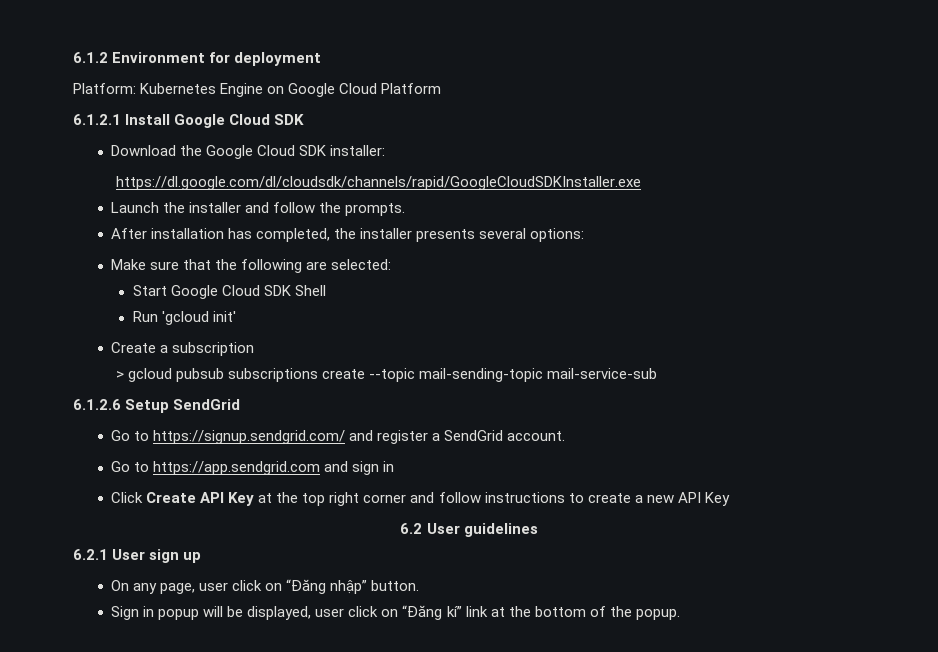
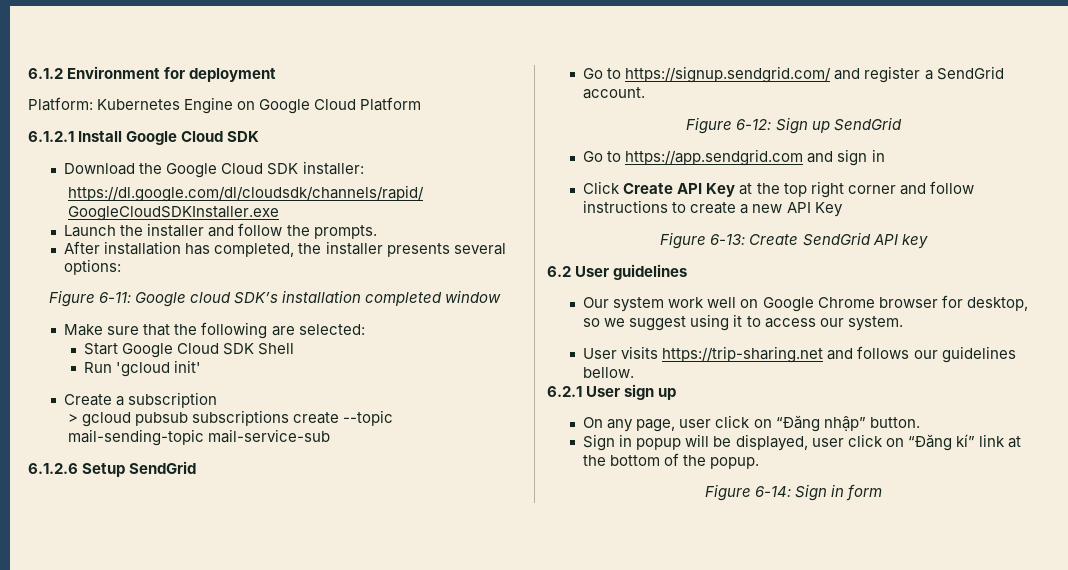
+ Figure 6-11: Google cloud SDK’s installation completed window
+ Figure 6-12: Sign up SendGrid
+ Figure 6-13: Create SendGrid API key
  6.2 User guidelines
+ Our system work well on Google Chrome browser for desktop, so we suggest using it to access our system.
+ User visits https://trip-sharing.net and follows our guidelines bellow.
+ Figure 6-14: Sign in form

